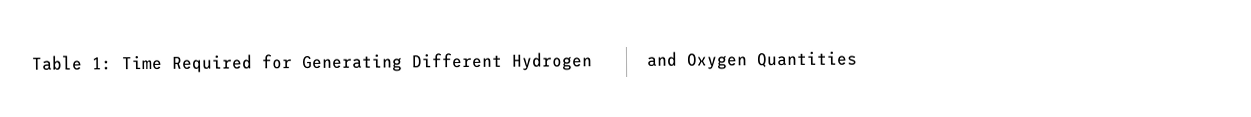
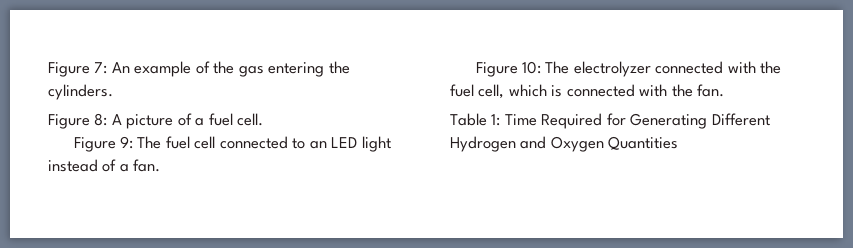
+ Figure 7: An example of the gas entering the cylinders.
+ Figure 8: A picture of a fuel cell.
+ Figure 9: The fuel cell connected to an LED light instead of a fan.
+ Figure 10: The electrolyzer connected with the fuel cell, which is connected with the fan.

